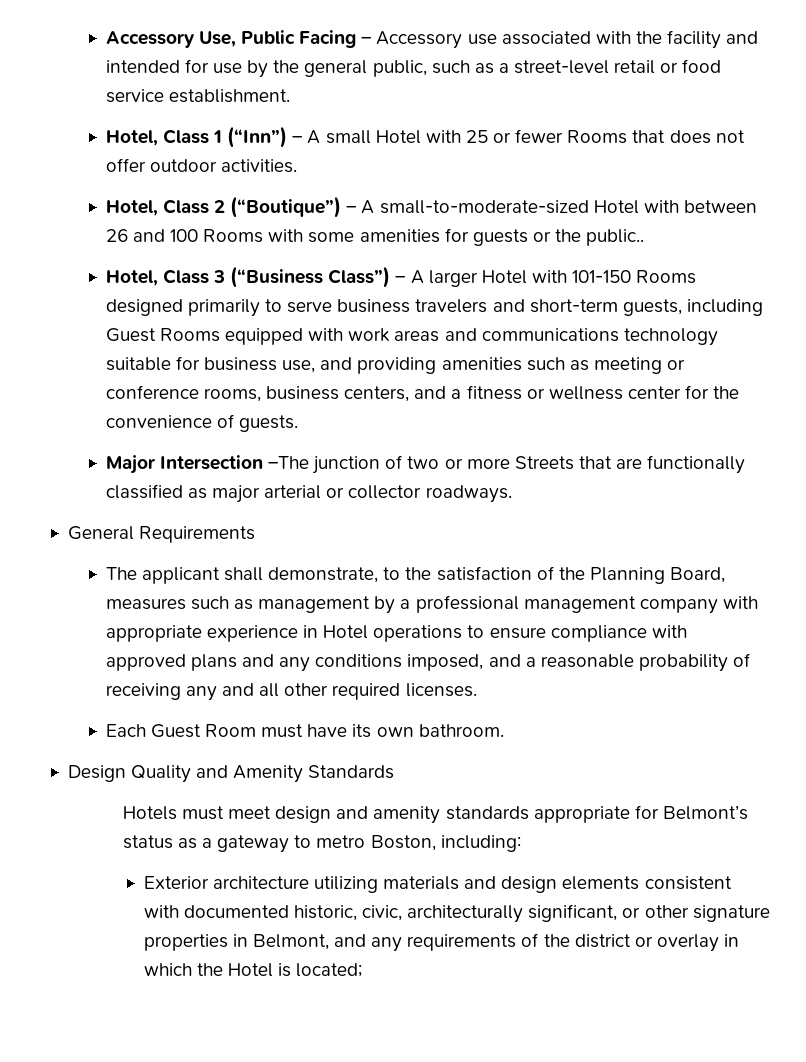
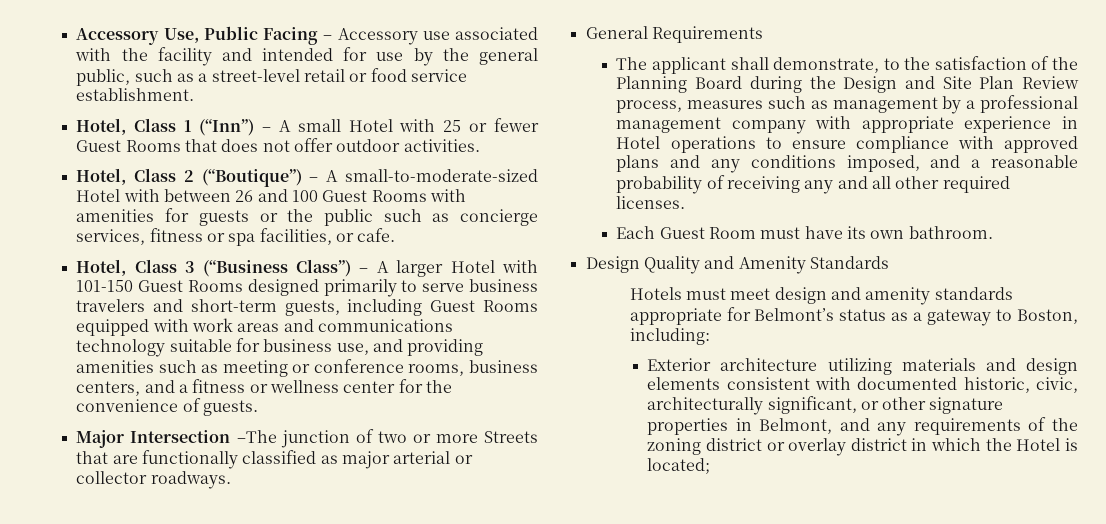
- Hotel, Class 1 (“Inn”) – A small Hotel with 25 or fewer Rooms that does not offer outdoor activities.
+ Hotel, Class 1 (“Inn”) – A small Hotel with 25 or fewer Guest Rooms that does not offer outdoor activities.
- Hotel, Class 2 (“Boutique”) – A small-to-moderate-sized Hotel with between 26 and 100 Rooms with some amenities for guests or the public..
+ Hotel, Class 2 (“Boutique”) – A small-to-moderate-sized Hotel with between 26 and 100 Guest Rooms with amenities for guests or the public such as concierge services, fitness or spa facilities, or cafe.
- Hotel, Class 3 (“Business Class”) – A larger Hotel with 101-150 Rooms designed primarily to serve business travelers and short-term guests, including Guest Rooms equipped with work areas and communications technology suitable for business use, and providing amenities such as meeting or conference rooms, business centers, and a fitness or wellness center for the convenience of guests.
+ Hotel, Class 3 (“Business Class”) – A larger Hotel with 101-150 Guest Rooms designed primarily to serve business travelers and short-term guests, including Guest Rooms equipped with work areas and communications technology suitable for business use, and providing amenities such as meeting or conference rooms, business centers, and a fitness or wellness center for the convenience of guests.
- The applicant shall demonstrate, to the satisfaction of the Planning Board, measures such as management by a professional management company with appropriate experience in Hotel operations to ensure compliance with approved plans and any conditions imposed, and a reasonable probability of receiving any and all other required licenses.
+ The applicant shall demonstrate, to the satisfaction of the Planning Board during the Design and Site Plan Review process, measures such as management by a professional management company with appropriate experience in Hotel operations to ensure compliance with approved plans and any conditions imposed, and a reasonable probability of receiving any and all other required licenses.
- Hotels must meet design and amenity standards appropriate for Belmont’s status as a gateway to metro Boston, including:
+ Hotels must meet design and amenity standards appropriate for Belmont’s status as a gateway to Boston, including:
- Exterior architecture utilizing materials and design elements consistent with documented historic, civic, architecturally significant, or other signature properties in Belmont, and any requirements of the district or overlay in which the Hotel is located;
+ Exterior architecture utilizing materials and design elements consistent with documented historic, civic, architecturally significant, or other signature properties in Belmont, and any requirements of the zoning district or overlay district in which the Hotel is located;

